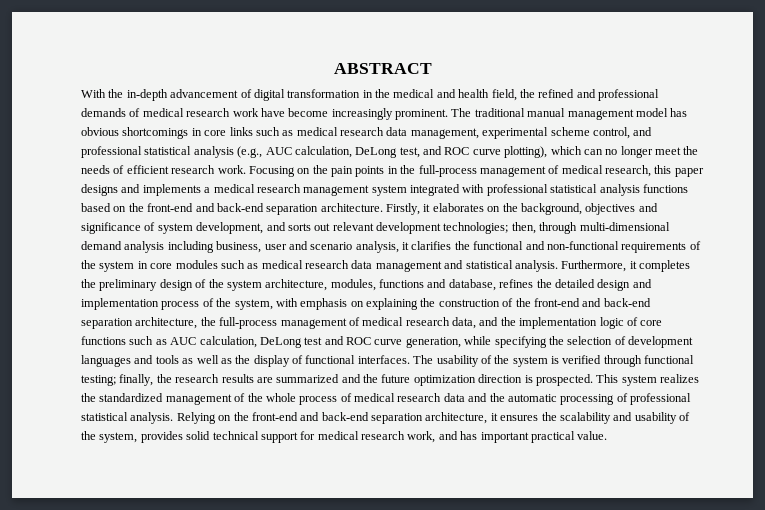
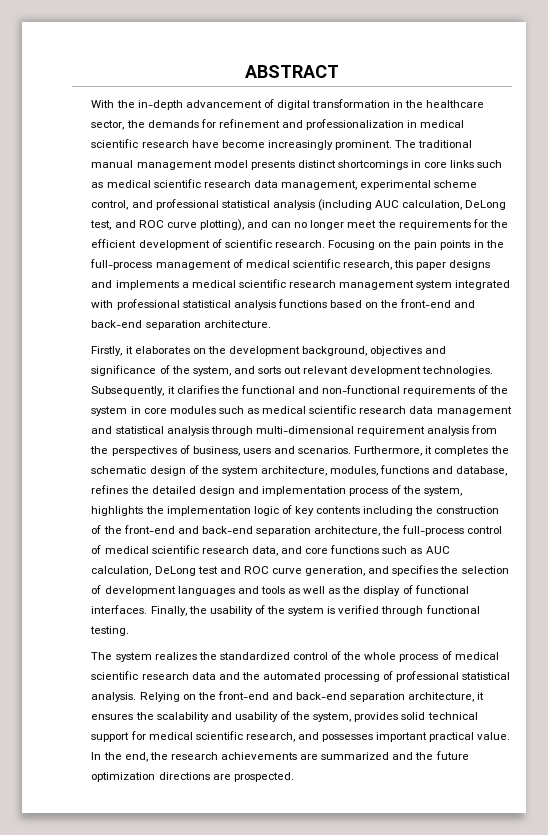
- With the in-depth advancement of digital transformation in the medical and health field, the refined and professional demands of medical research work have become increasingly prominent.
+ With the in-depth advancement of digital transformation in the healthcare sector, the demands for refinement and professionalization in medical scientific research have become increasingly prominent.
- The traditional manual management model has obvious shortcomings in core links such as medical research data management, experimental scheme control, and professional statistical analysis (e.g., AUC calculation, DeLong test, and ROC curve plotting), which can no longer meet the needs of efficient research work.
+ The traditional manual management model presents distinct shortcomings in core links such as medical scientific research data management, experimental scheme control, and professional statistical analysis (including AUC calculation, DeLong test, and ROC curve plotting), and can no longer meet the requirements for the efficient development of scientific research.
- Focusing on the pain points in the full-process management of medical research, this paper designs and implements a medical research management system integrated with professional statistical analysis functions based on the front-end and back-end separation architecture. Firstly, it elaborates on the background, objectives and significance of system development, and sorts out relevant development technologies; then, through multi-dimensional demand analysis including business, user and scenario analysis, it clarifies the functional and non-functional requirements of the system in core modules such as medical research data management and statistical analysis.
+ Focusing on the pain points in the full-process management of medical scientific research, this paper designs and implements a medical scientific research management system integrated with professional statistical analysis functions based on the front-end and back-end separation architecture.
+ Firstly, it elaborates on the development background, objectives and significance of the system, and sorts out relevant development technologies. Subsequently, it clarifies the functional and non-functional requirements of the system in core modules such as medical scientific research data management and statistical analysis through multi-dimensional requirement analysis from the perspectives of business, users and scenarios.
- Furthermore, it completes the preliminary design of the system architecture, modules, functions and database, refines the detailed design and implementation process of the system, with emphasis on explaining the construction of the front-end and back-end separation architecture, the full-process management of medical research data, and the implementation logic of core functions such as AUC calculation, DeLong test and ROC curve generation, while specifying the selection of development languages and tools as well as the display of functional interfaces.
+ Furthermore, it completes the schematic design of the system architecture, modules, functions and database, refines the detailed design and implementation process of the system, highlights the implementation logic of key contents including the construction of the front-end and back-end separation architecture, the full-process control of medical scientific research data, and core functions such as AUC calculation, DeLong test and ROC curve generation, and specifies the selection of development languages and tools as well as the display of functional interfaces.
- The usability of the system is verified through functional testing; finally, the research results are summarized and the future optimization direction is prospected. This system realizes the standardized management of the whole process of medical research data and the automatic processing of professional statistical analysis.
+ Finally, the usability of the system is verified through functional testing.
+ The system realizes the standardized control of the whole process of medical scientific research data and the automated processing of professional statistical analysis.
- Relying on the front-end and back-end separation architecture, it ensures the scalability and usability of the system, provides solid technical support for medical research work, and has important practical value.
+ Relying on the front-end and back-end separation architecture, it ensures the scalability and usability of the system, provides solid technical support for medical scientific research, and possesses important practical value. In the end, the research achievements are summarized and the future optimization directions are prospected.

